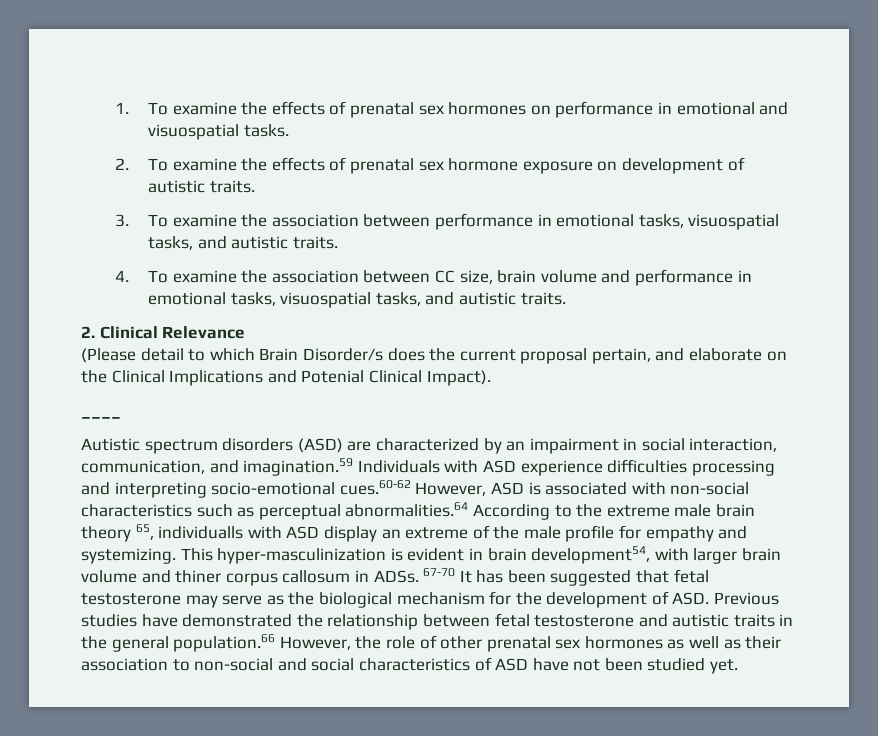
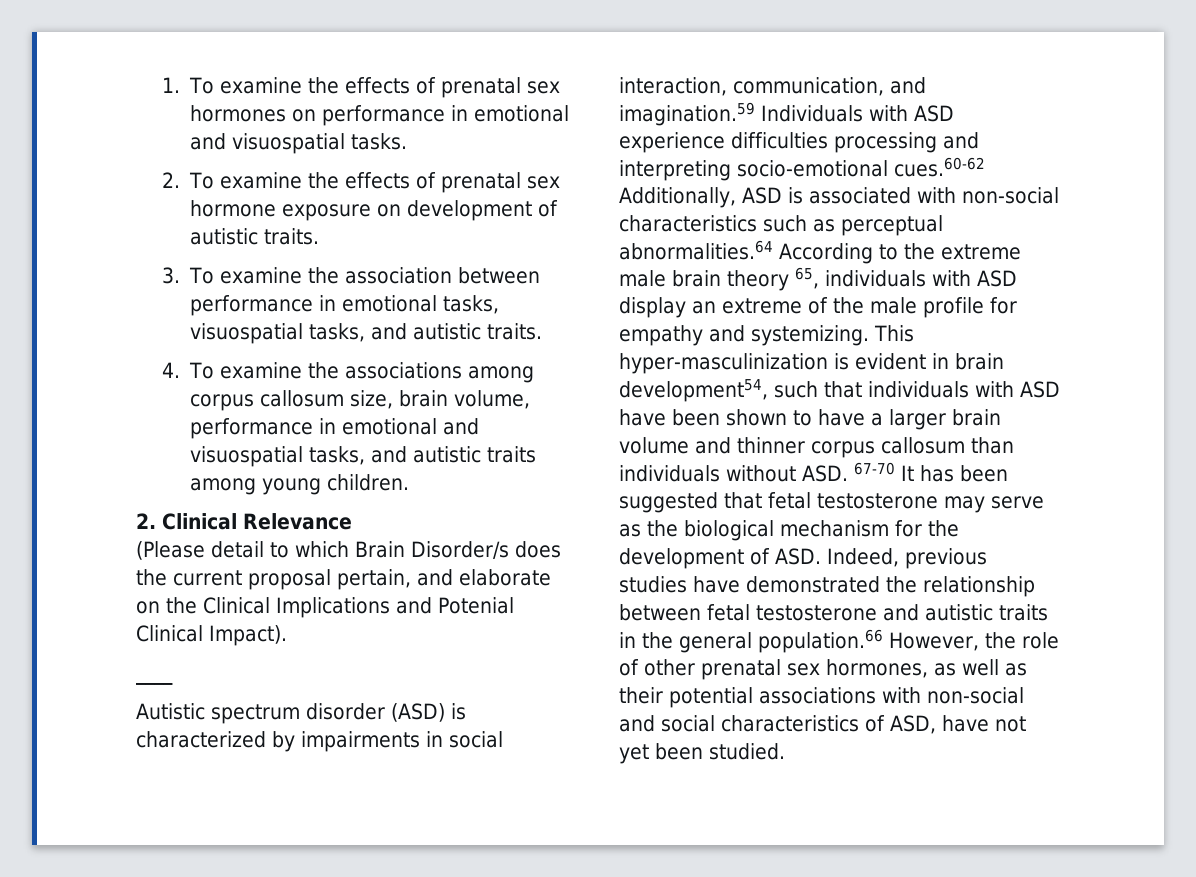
- 4. To examine the association between CC size, brain volume and performance in emotional tasks, visuospatial tasks, and autistic traits.
+ 4. To examine the associations among corpus callosum size, brain volume, performance in emotional and visuospatial tasks, and autistic traits among young children.
- Autistic spectrum disorders (ASD) are characterized by an impairment in social interaction, communication, and imagination.59 Individuals with ASD experience difficulties processing and interpreting socio-emotional cues.60-62 However, ASD is associated with non-social characteristics such as perceptual abnormalities.64 According to the extreme male brain theory 65, individualls with ASD display an extreme of the male profile for empathy and systemizing.
+ Autistic spectrum disorder (ASD) is characterized by impairments in social interaction, communication, and imagination.59 Individuals with ASD experience difficulties processing and interpreting socio-emotional cues.60-62 Additionally, ASD is associated with non-social characteristics such as perceptual abnormalities.64 According to the extreme male brain theory 65, individuals with ASD display an extreme of the male profile for empathy and systemizing.
- This hyper-masculinization is evident in brain development54, with larger brain volume and thiner corpus callosum in ADSs. 67-70 It has been suggested that fetal testosterone may serve as the biological mechanism for the development of ASD. Previous studies have demonstrated the relationship between fetal testosterone and autistic traits in the general population.66 However, the role of other prenatal sex hormones as well as their association to non-social and social characteristics of ASD have not been studied yet.
+ This hyper-masculinization is evident in brain development54, such that individuals with ASD have been shown to have a larger brain volume and thinner corpus callosum than individuals without ASD. 67-70 It has been suggested that fetal testosterone may serve as the biological mechanism for the development of ASD. Indeed, previous studies have demonstrated the relationship between fetal testosterone and autistic traits in the general population.66 However, the role of other prenatal sex hormones, as well as their potential associations with non-social and social characteristics of ASD, have not yet been studied.

